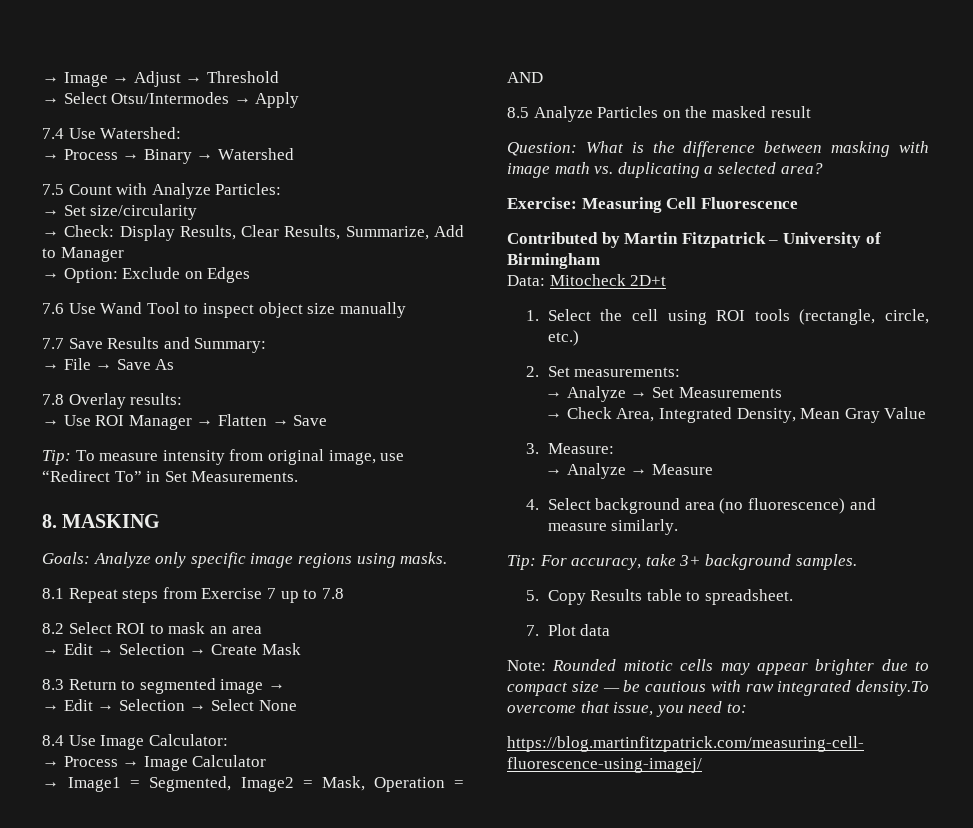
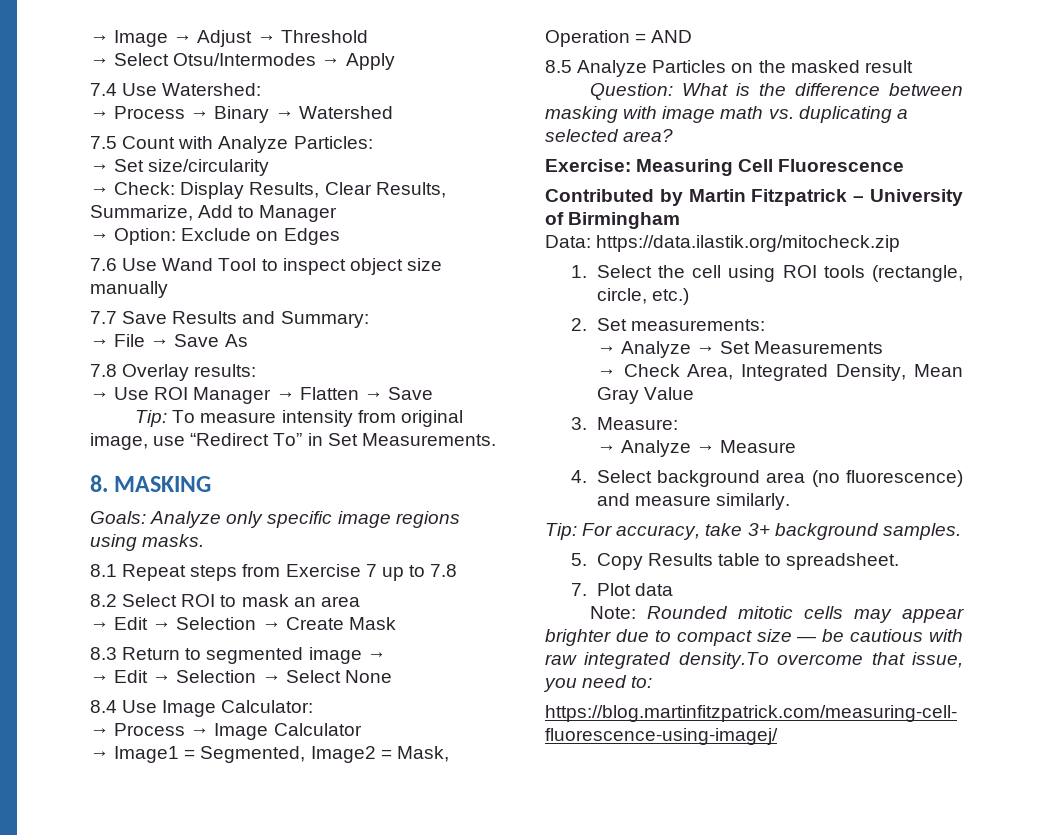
- Data: Mitocheck 2D+t
+ Data: https://data.ilastik.org/mitocheck.zip

